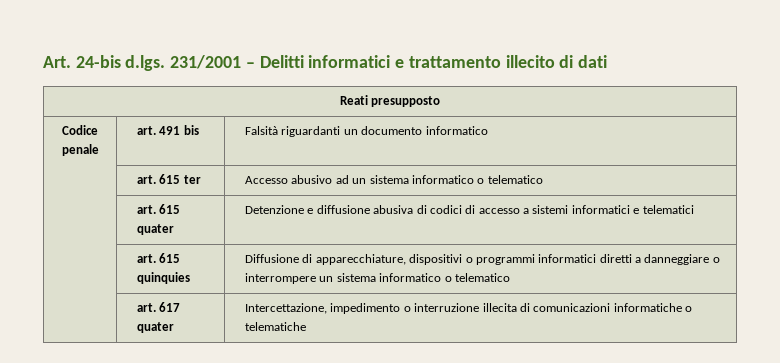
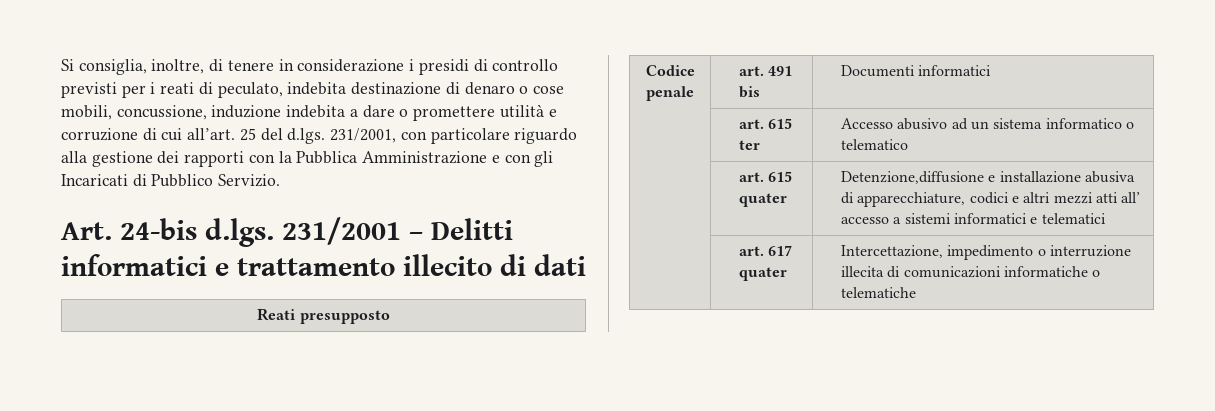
+ Si consiglia, inoltre, di tenere in considerazione i presidi di controllo previsti per i reati di peculato, indebita destinazione di denaro o cose mobili, concussione, induzione indebita a dare o promettere utilità e corruzione di cui all’art. 25 del d.lgs. 231/2001, con particolare riguardo alla gestione dei rapporti con la Pubblica Amministrazione e con gli Incaricati di Pubblico Servizio.
- Codice penale | art. 491 bis | Falsità riguardanti un documento informatico
+ Codice penale | art. 491 bis | Documenti informatici
- | art. 615 quater | Detenzione e diffusione abusiva di codici di accesso a sistemi informatici e telematici
+ | art. 615 quater | Detenzione,diffusione e installazione abusiva di apparecchiature, codici e altri mezzi atti all’ accesso a sistemi informatici e telematici
- | art. 615 quinquies | Diffusione di apparecchiature, dispositivi o programmi informatici diretti a danneggiare o interrompere un sistema informatico o telematico

